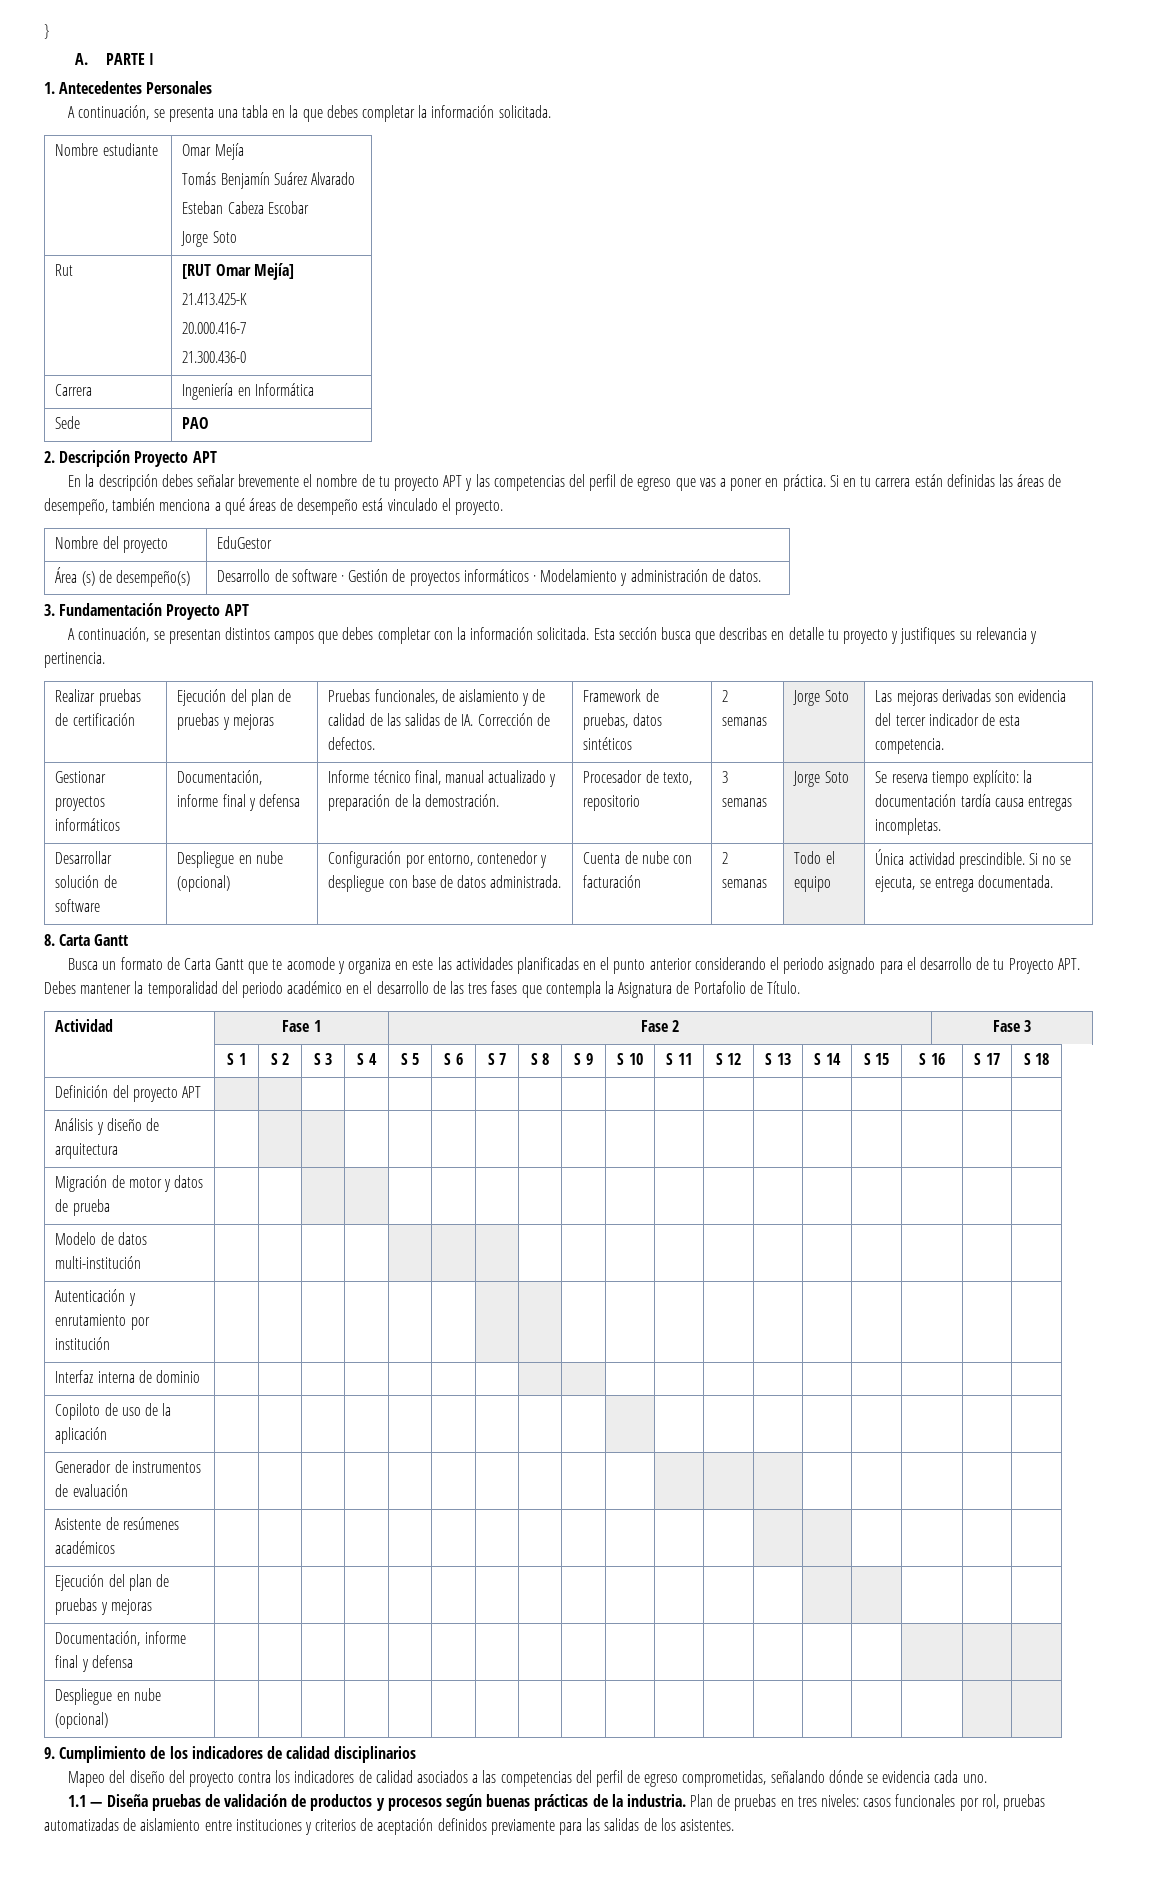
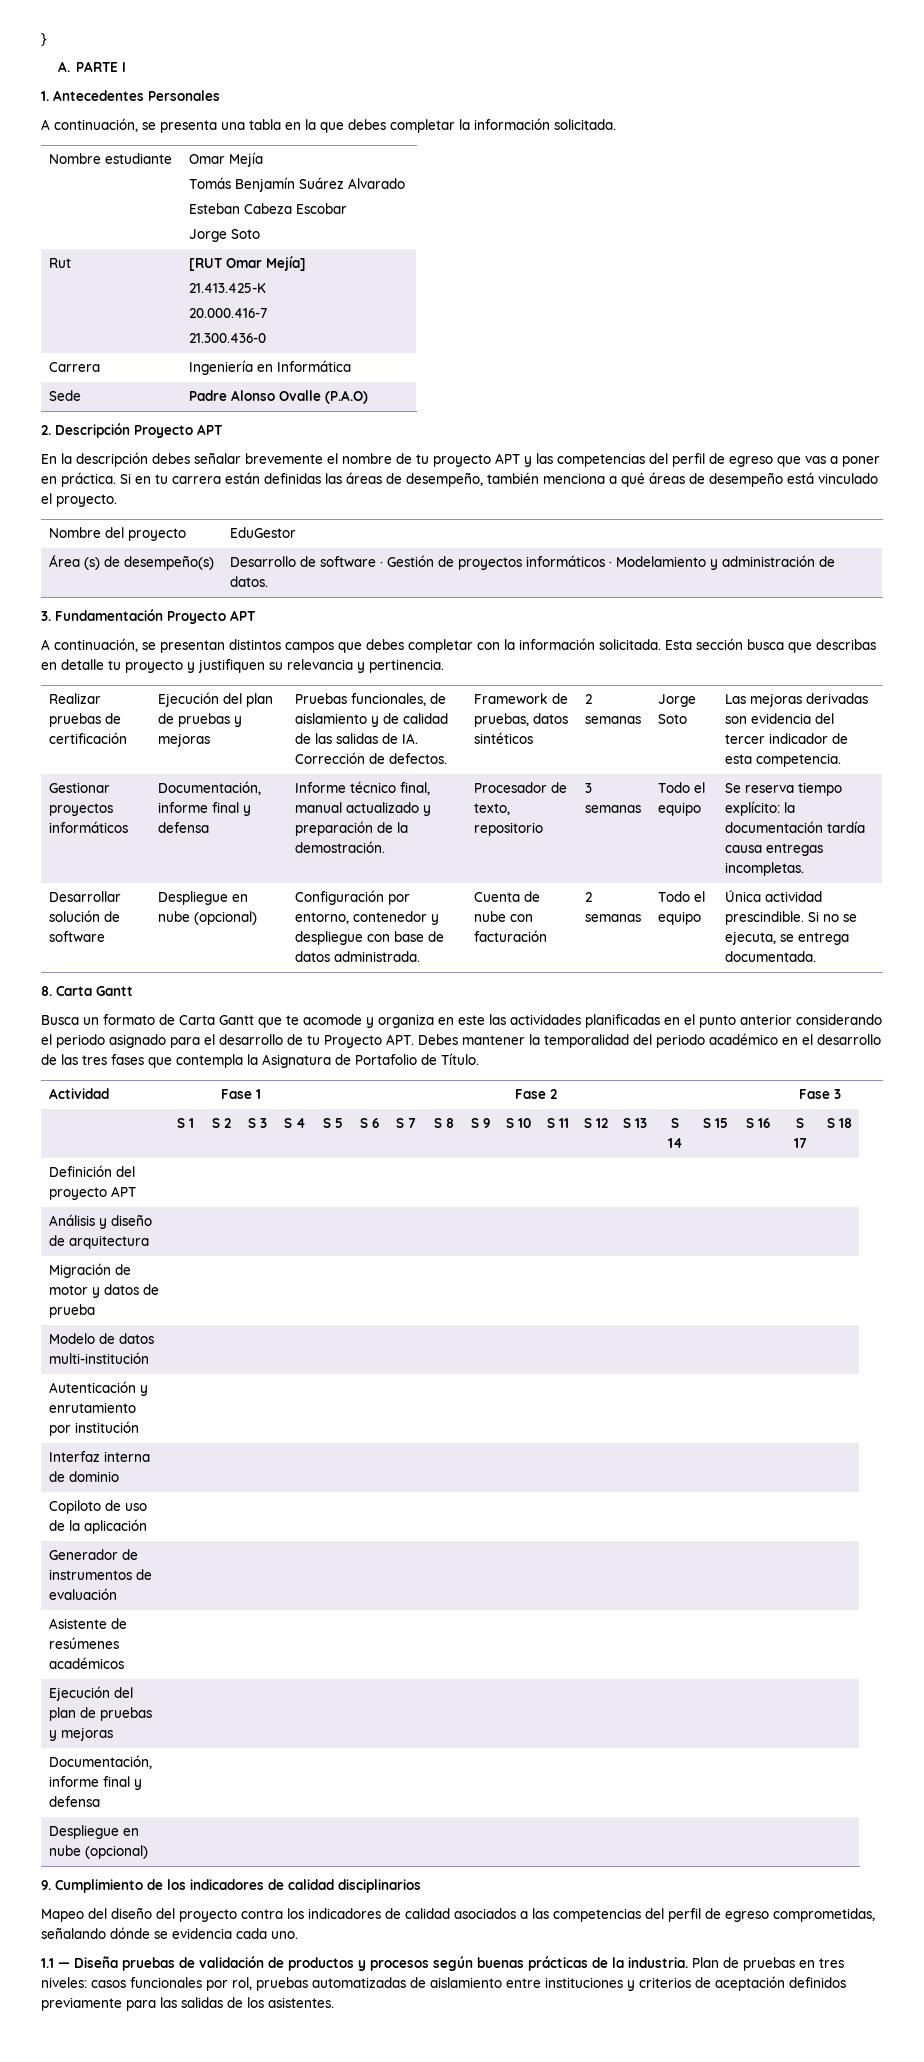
- Sede | PAO
+ Sede | Padre Alonso Ovalle (P.A.O)
- Esta sección busca que describas en detalle tu proyecto y justifiques su relevancia y pertinencia.
+ Esta sección busca que describas en detalle tu proyecto y justifiquen su relevancia y pertinencia.
- Gestionar proyectos informáticos | Documentación, informe final y defensa | Informe técnico final, manual actualizado y preparación de la demostración. | Procesador de texto, repositorio | 3 semanas | Jorge Soto | Se reserva tiempo explícito: la documentación tardía causa entregas incompletas.
+ Gestionar proyectos informáticos | Documentación, informe final y defensa | Informe técnico final, manual actualizado y preparación de la demostración. | Procesador de texto, repositorio | 3 semanas | Todo el equipo | Se reserva tiempo explícito: la documentación tardía causa entregas incompletas.

